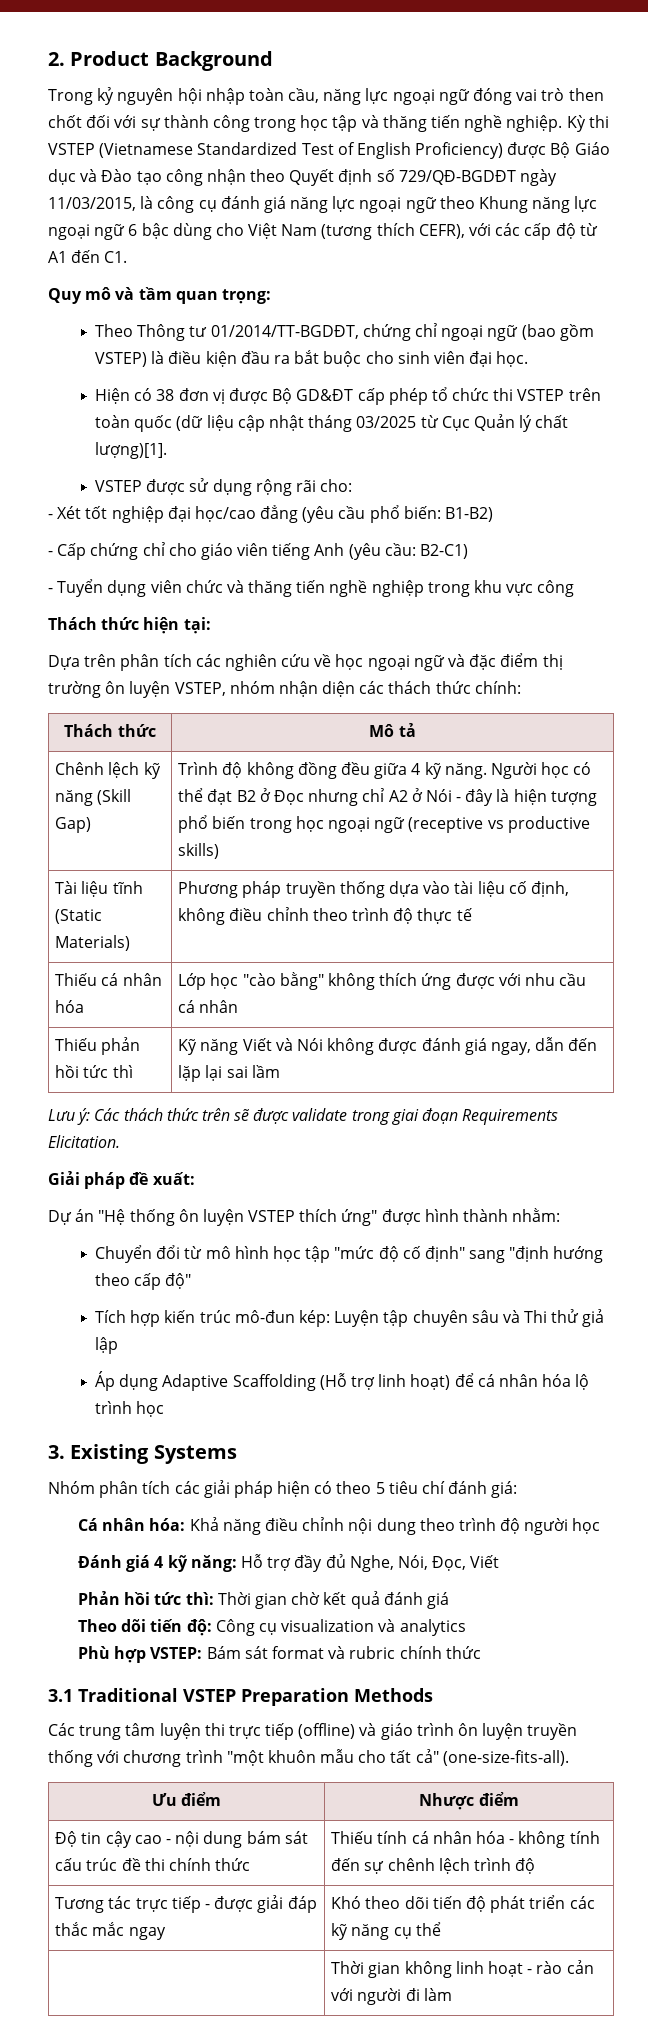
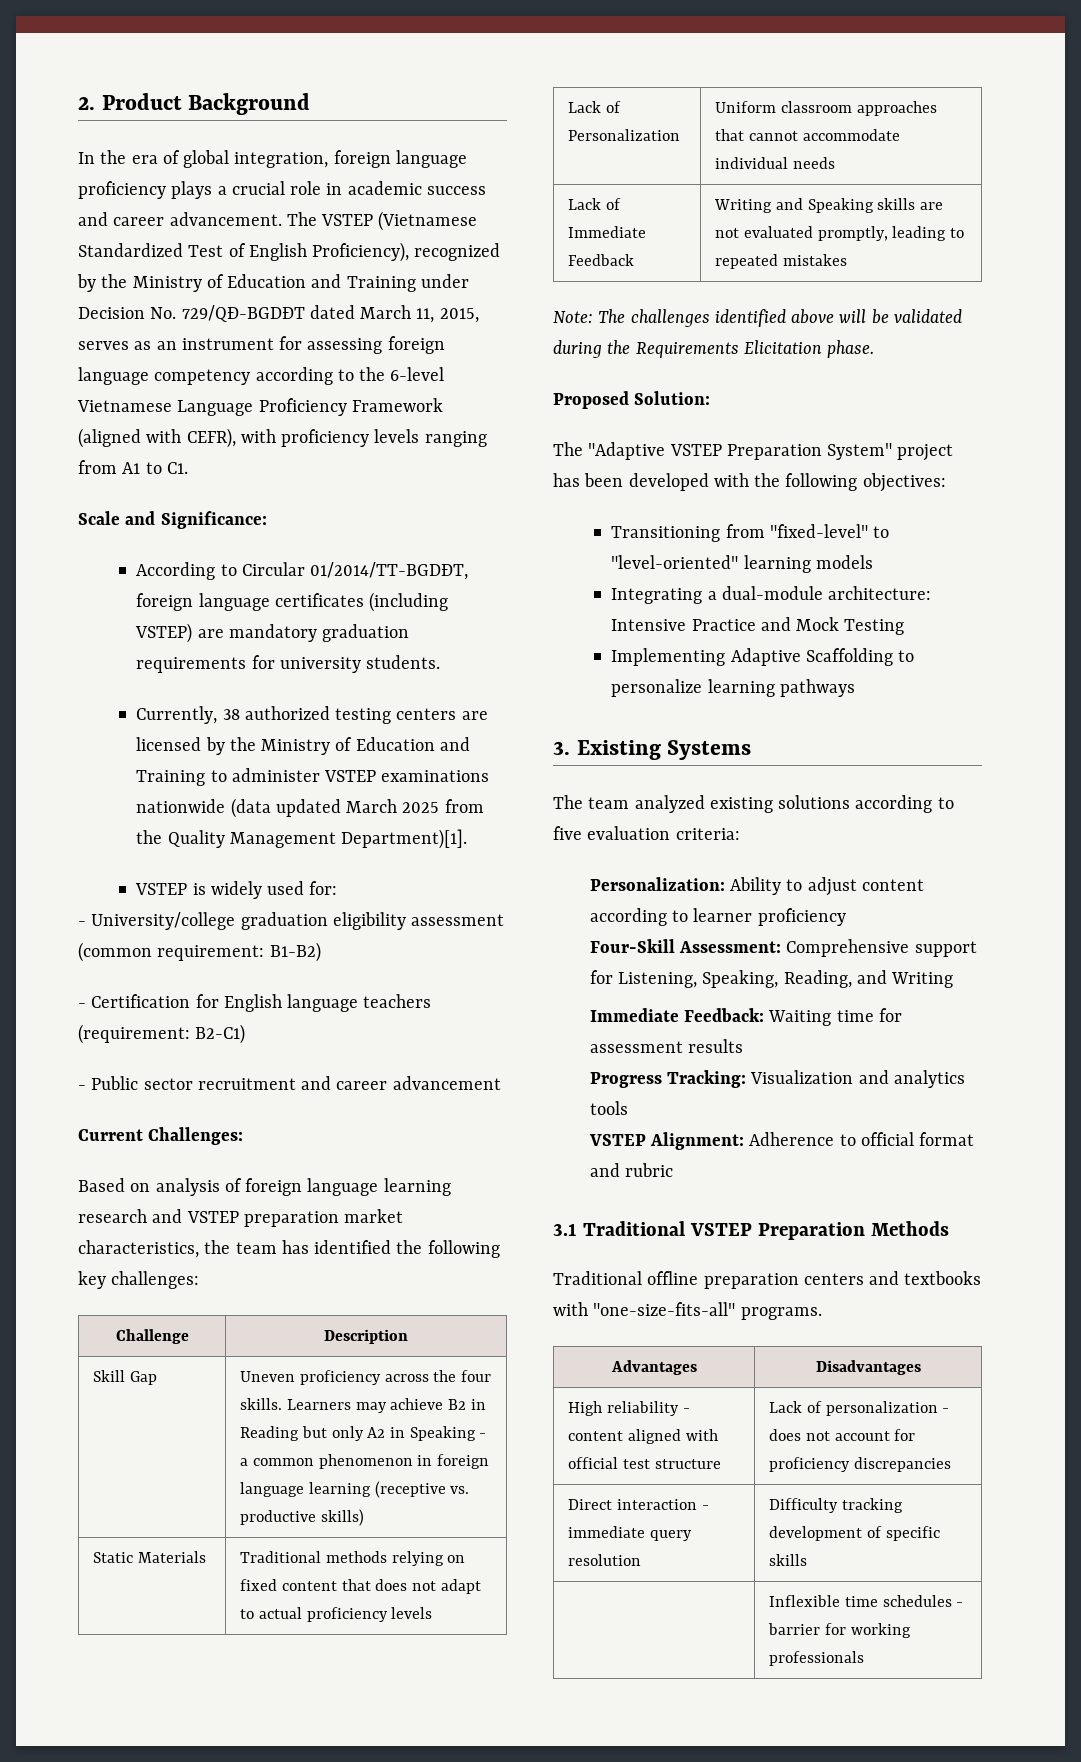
- Trong kỷ nguyên hội nhập toàn cầu, năng lực ngoại ngữ đóng vai trò then chốt đối với sự thành công trong học tập và thăng tiến nghề nghiệp. Kỳ thi VSTEP (Vietnamese Standardized Test of English Proficiency) được Bộ Giáo dục và Đào tạo công nhận theo Quyết định số 729/QĐ-BGDĐT ngày 11/03/2015, là công cụ đánh giá năng lực ngoại ngữ theo Khung năng lực ngoại ngữ 6 bậc dùng cho Việt Nam (tương thích CEFR), với các cấp độ từ A1 đến C1.
- Quy mô và tầm quan trọng:
- Theo Thông tư 01/2014/TT-BGDĐT, chứng chỉ ngoại ngữ (bao gồm VSTEP) là điều kiện đầu ra bắt buộc cho sinh viên đại học.
- Hiện có 38 đơn vị được Bộ GD&ĐT cấp phép tổ chức thi VSTEP trên toàn quốc (dữ liệu cập nhật tháng 03/2025 từ Cục Quản lý chất lượng)[1].
- VSTEP được sử dụng rộng rãi cho:
- - Xét tốt nghiệp đại học/cao đẳng (yêu cầu phổ biến: B1-B2)
- - Cấp chứng chỉ cho giáo viên tiếng Anh (yêu cầu: B2-C1)
- - Tuyển dụng viên chức và thăng tiến nghề nghiệp trong khu vực công
- Thách thức hiện tại:
- Dựa trên phân tích các nghiên cứu về học ngoại ngữ và đặc điểm thị trường ôn luyện VSTEP, nhóm nhận diện các thách thức chính:
- Thách thức | Mô tả
- Chênh lệch kỹ năng (Skill Gap) | Trình độ không đồng đều giữa 4 kỹ năng. Người học có thể đạt B2 ở Đọc nhưng chỉ A2 ở Nói - đây là hiện tượng phổ biến trong học ngoại ngữ (receptive vs productive skills)
- Tài liệu tĩnh (Static Materials) | Phương pháp truyền thống dựa vào tài liệu cố định, không điều chỉnh theo trình độ thực tế
- Thiếu cá nhân hóa | Lớp học "cào bằng" không thích ứng được với nhu cầu cá nhân
- Thiếu phản hồi tức thì | Kỹ năng Viết và Nói không được đánh giá ngay, dẫn đến lặp lại sai lầm
- Lưu ý: Các thách thức trên sẽ được validate trong giai đoạn Requirements Elicitation.
- Giải pháp đề xuất:
- Dự án "Hệ thống ôn luyện VSTEP thích ứng" được hình thành nhằm:
- Chuyển đổi từ mô hình học tập "mức độ cố định" sang "định hướng theo cấp độ"
- Tích hợp kiến trúc mô-đun kép: Luyện tập chuyên sâu và Thi thử giả lập
- Áp dụng Adaptive Scaffolding (Hỗ trợ linh hoạt) để cá nhân hóa lộ trình học
+ In the era of global integration, foreign language proficiency plays a crucial role in academic success and career advancement. The VSTEP (Vietnamese Standardized Test of English Proficiency), recognized by the Ministry of Education and Training under Decision No. 729/QĐ-BGDĐT dated March 11, 2015, serves as an instrument for assessing foreign language competency according to the 6-level Vietnamese Language Proficiency Framework (aligned with CEFR), with proficiency levels ranging from A1 to C1.
+ Scale and Significance:
+ According to Circular 01/2014/TT-BGDĐT, foreign language certificates (including VSTEP) are mandatory graduation requirements for university students.
+ Currently, 38 authorized testing centers are licensed by the Ministry of Education and Training to administer VSTEP examinations nationwide (data updated March 2025 from the Quality Management Department)[1].
+ VSTEP is widely used for:
+ - University/college graduation eligibility assessment (common requirement: B1-B2)
+ - Certification for English language teachers (requirement: B2-C1)
+ - Public sector recruitment and career advancement
+ Current Challenges:
+ Based on analysis of foreign language learning research and VSTEP preparation market characteristics, the team has identified the following key challenges:
+ Challenge | Description
+ Skill Gap | Uneven proficiency across the four skills. Learners may achieve B2 in Reading but only A2 in Speaking - a common phenomenon in foreign language learning (receptive vs. productive skills)
+ Static Materials | Traditional methods relying on fixed content that does not adapt to actual proficiency levels
+ Lack of Personalization | Uniform classroom approaches that cannot accommodate individual needs
+ Lack of Immediate Feedback | Writing and Speaking skills are not evaluated promptly, leading to repeated mistakes
+ Note: The challenges identified above will be validated during the Requirements Elicitation phase.
+ Proposed Solution:
+ The "Adaptive VSTEP Preparation System" project has been developed with the following objectives:
+ Transitioning from "fixed-level" to "level-oriented" learning models
+ Integrating a dual-module architecture: Intensive Practice and Mock Testing
+ Implementing Adaptive Scaffolding to personalize learning pathways
  3. Existing Systems
- Nhóm phân tích các giải pháp hiện có theo 5 tiêu chí đánh giá:
- Cá nhân hóa: Khả năng điều chỉnh nội dung theo trình độ người học
- Đánh giá 4 kỹ năng: Hỗ trợ đầy đủ Nghe, Nói, Đọc, Viết
- Phản hồi tức thì: Thời gian chờ kết quả đánh giá
- Theo dõi tiến độ: Công cụ visualization và analytics
- Phù hợp VSTEP: Bám sát format và rubric chính thức
+ The team analyzed existing solutions according to five evaluation criteria:
+ Personalization: Ability to adjust content according to learner proficiency
+ Four-Skill Assessment: Comprehensive support for Listening, Speaking, Reading, and Writing
+ Immediate Feedback: Waiting time for assessment results
+ Progress Tracking: Visualization and analytics tools
+ VSTEP Alignment: Adherence to official format and rubric
- Các trung tâm luyện thi trực tiếp (offline) và giáo trình ôn luyện truyền thống với chương trình "một khuôn mẫu cho tất cả" (one-size-fits-all).
- Ưu điểm | Nhược điểm
- Độ tin cậy cao - nội dung bám sát cấu trúc đề thi chính thức | Thiếu tính cá nhân hóa - không tính đến sự chênh lệch trình độ
- Tương tác trực tiếp - được giải đáp thắc mắc ngay | Khó theo dõi tiến độ phát triển các kỹ năng cụ thể
- | Thời gian không linh hoạt - rào cản với người đi làm
+ Traditional offline preparation centers and textbooks with "one-size-fits-all" programs.
+ Advantages | Disadvantages
+ High reliability - content aligned with official test structure | Lack of personalization - does not account for proficiency discrepancies
+ Direct interaction - immediate query resolution | Difficulty tracking development of specific skills
+ | Inflexible time schedules - barrier for working professionals

